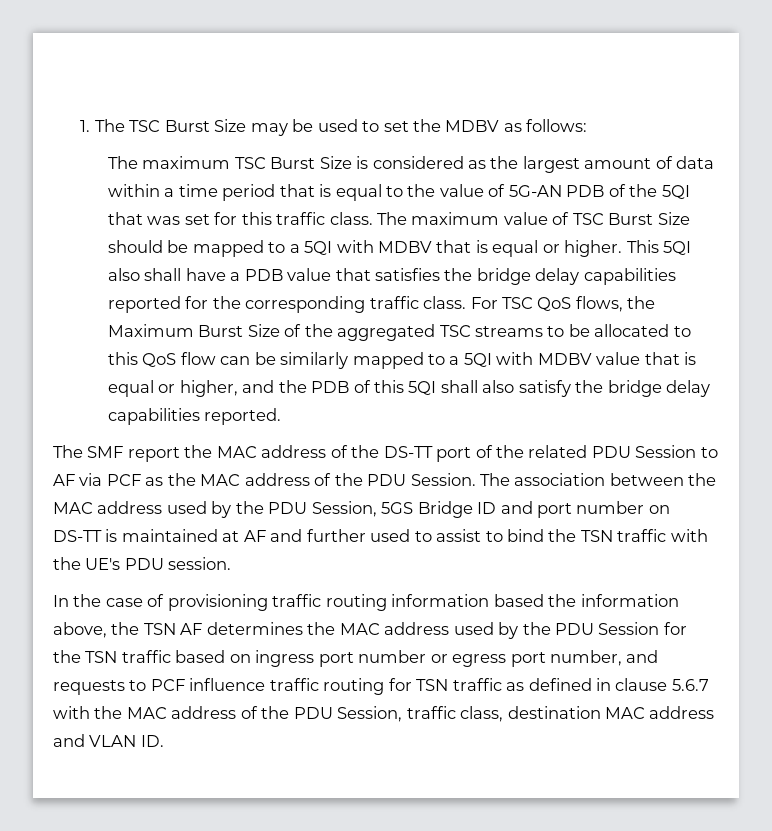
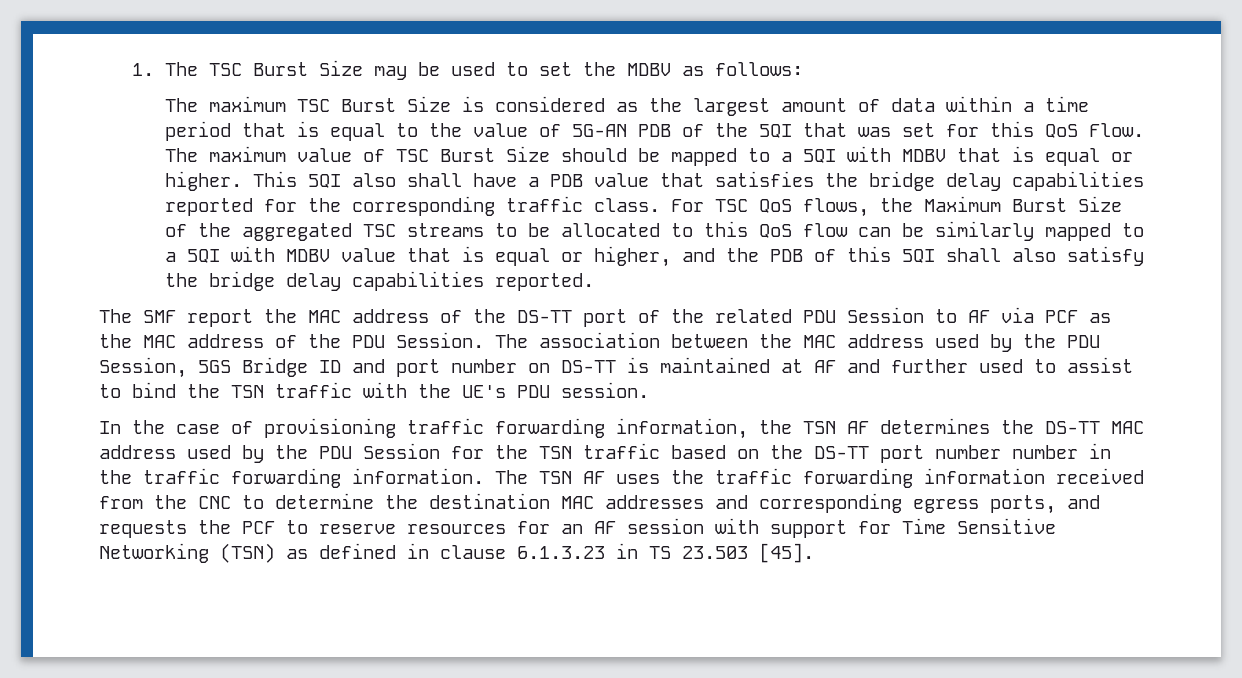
- The maximum TSC Burst Size is considered as the largest amount of data within a time period that is equal to the value of 5G-AN PDB of the 5QI that was set for this traffic class.
+ The maximum TSC Burst Size is considered as the largest amount of data within a time period that is equal to the value of 5G-AN PDB of the 5QI that was set for this QoS Flow.
- In the case of provisioning traffic routing information based the information above, the TSN AF determines the MAC address used by the PDU Session for the TSN traffic based on ingress port number or egress port number, and requests to PCF influence traffic routing for TSN traffic as defined in clause 5.6.7 with the MAC address of the PDU Session, traffic class, destination MAC address and VLAN ID.
+ In the case of provisioning traffic forwarding information, the TSN AF determines the DS-TT MAC address used by the PDU Session for the TSN traffic based on the DS-TT port number number in the traffic forwarding information. The TSN AF uses the traffic forwarding information received from the CNC to determine the destination MAC addresses and corresponding egress ports, and requests the PCF to reserve resources for an AF session with support for Time Sensitive Networking (TSN) as defined in clause 6.1.3.23 in TS 23.503 [45].

